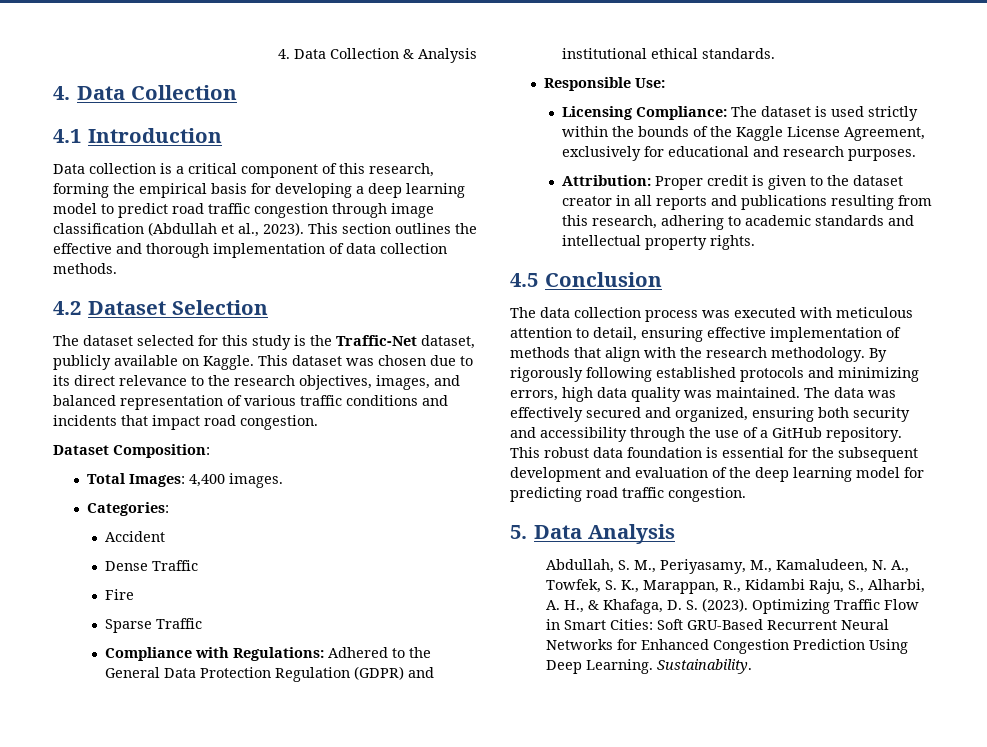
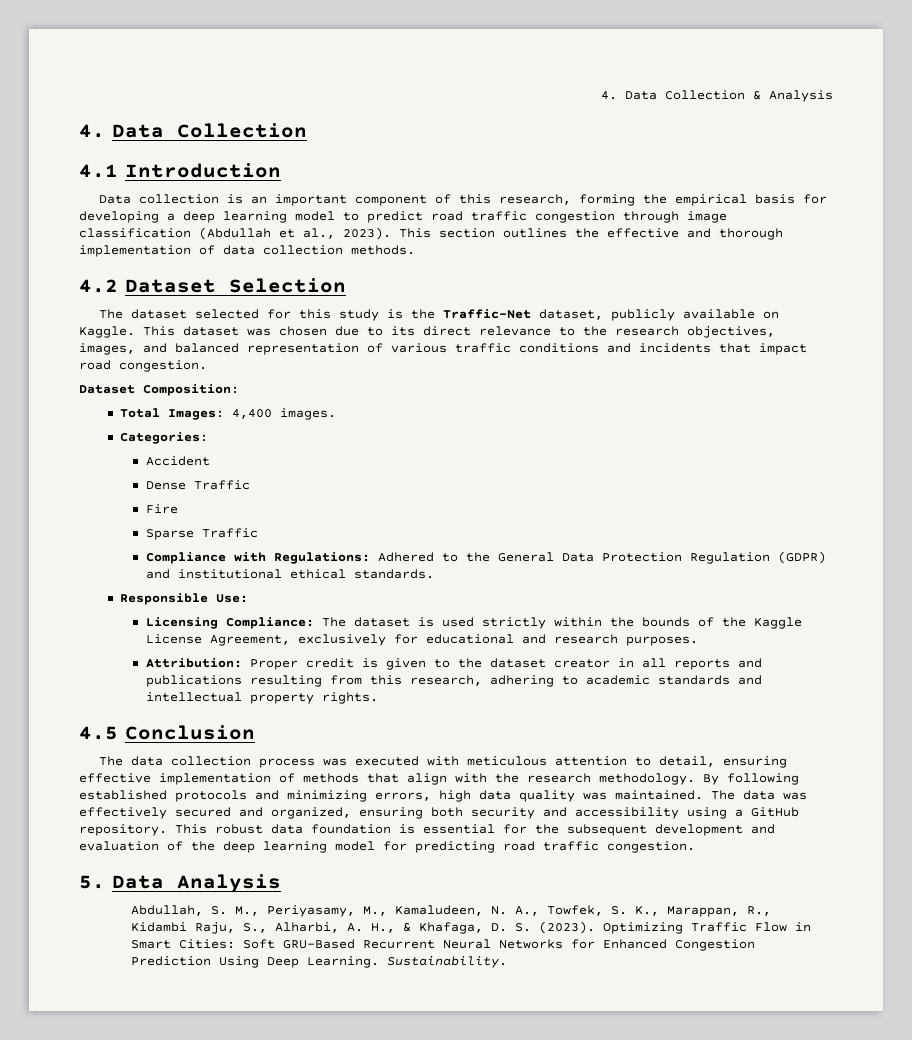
- Data collection is a critical component of this research, forming the empirical basis for developing a deep learning model to predict road traffic congestion through image classification (Abdullah et al., 2023).
+ Data collection is an important component of this research, forming the empirical basis for developing a deep learning model to predict road traffic congestion through image classification (Abdullah et al., 2023).
- By rigorously following established protocols and minimizing errors, high data quality was maintained.
+ By following established protocols and minimizing errors, high data quality was maintained.
- The data was effectively secured and organized, ensuring both security and accessibility through the use of a GitHub repository.
+ The data was effectively secured and organized, ensuring both security and accessibility using a GitHub repository.

